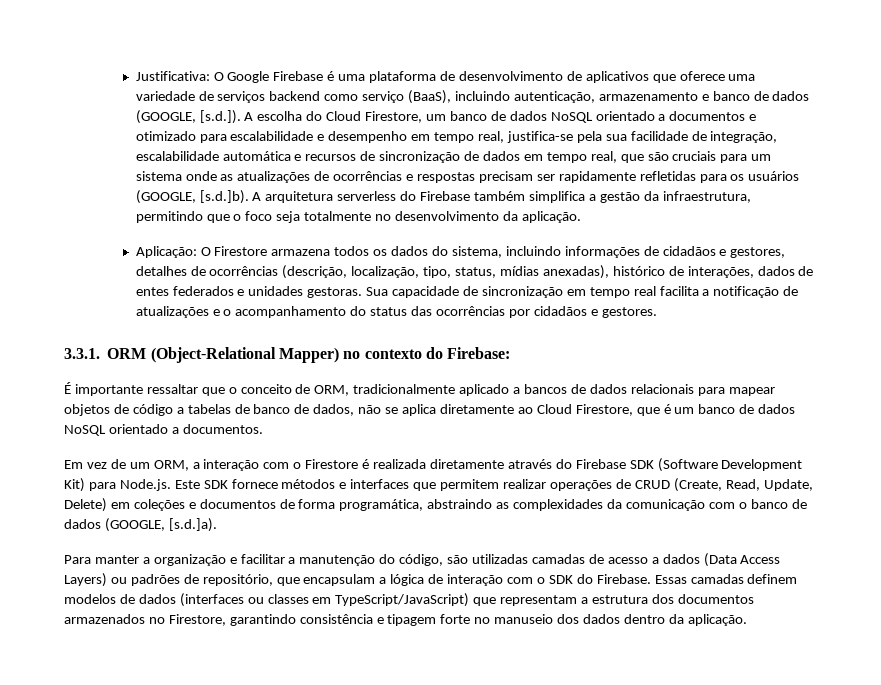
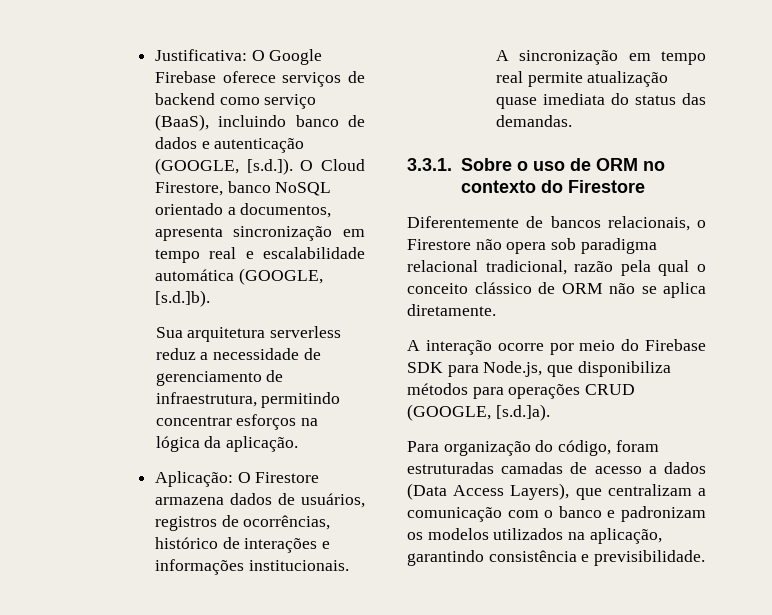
- Justificativa: O Google Firebase é uma plataforma de desenvolvimento de aplicativos que oferece uma variedade de serviços backend como serviço (BaaS), incluindo autenticação, armazenamento e banco de dados (GOOGLE, [s.d.]). A escolha do Cloud Firestore, um banco de dados NoSQL orientado a documentos e otimizado para escalabilidade e desempenho em tempo real, justifica-se pela sua facilidade de integração, escalabilidade automática e recursos de sincronização de dados em tempo real, que são cruciais para um sistema onde as atualizações de ocorrências e respostas precisam ser rapidamente refletidas para os usuários (GOOGLE, [s.d.]b). A arquitetura serverless do Firebase também simplifica a gestão da infraestrutura, permitindo que o foco seja totalmente no desenvolvimento da aplicação.
+ Justificativa: O Google Firebase oferece serviços de backend como serviço (BaaS), incluindo banco de dados e autenticação (GOOGLE, [s.d.]). O Cloud Firestore, banco NoSQL orientado a documentos, apresenta sincronização em tempo real e escalabilidade automática (GOOGLE, [s.d.]b).
+ Sua arquitetura serverless reduz a necessidade de gerenciamento de infraestrutura, permitindo concentrar esforços na lógica da aplicação.
- Aplicação: O Firestore armazena todos os dados do sistema, incluindo informações de cidadãos e gestores, detalhes de ocorrências (descrição, localização, tipo, status, mídias anexadas), histórico de interações, dados de entes federados e unidades gestoras. Sua capacidade de sincronização em tempo real facilita a notificação de atualizações e o acompanhamento do status das ocorrências por cidadãos e gestores.
- 3.3.1. ORM (Object-Relational Mapper) no contexto do Firebase:
- É importante ressaltar que o conceito de ORM, tradicionalmente aplicado a bancos de dados relacionais para mapear objetos de código a tabelas de banco de dados, não se aplica diretamente ao Cloud Firestore, que é um banco de dados NoSQL orientado a documentos.
- Em vez de um ORM, a interação com o Firestore é realizada diretamente através do Firebase SDK (Software Development Kit) para Node.js. Este SDK fornece métodos e interfaces que permitem realizar operações de CRUD (Create, Read, Update, Delete) em coleções e documentos de forma programática, abstraindo as complexidades da comunicação com o banco de dados (GOOGLE, [s.d.]a).
- Para manter a organização e facilitar a manutenção do código, são utilizadas camadas de acesso a dados (Data Access Layers) ou padrões de repositório, que encapsulam a lógica de interação com o SDK do Firebase. Essas camadas definem modelos de dados (interfaces ou classes em TypeScript/JavaScript) que representam a estrutura dos documentos armazenados no Firestore, garantindo consistência e tipagem forte no manuseio dos dados dentro da aplicação.
+ Aplicação: O Firestore armazena dados de usuários, registros de ocorrências, histórico de interações e informações institucionais. A sincronização em tempo real permite atualização quase imediata do status das demandas.
+ 3.3.1. Sobre o uso de ORM no contexto do Firestore
+ Diferentemente de bancos relacionais, o Firestore não opera sob paradigma relacional tradicional, razão pela qual o conceito clássico de ORM não se aplica diretamente.
+ A interação ocorre por meio do Firebase SDK para Node.js, que disponibiliza métodos para operações CRUD (GOOGLE, [s.d.]a).
+ Para organização do código, foram estruturadas camadas de acesso a dados (Data Access Layers), que centralizam a comunicação com o banco e padronizam os modelos utilizados na aplicação, garantindo consistência e previsibilidade.

